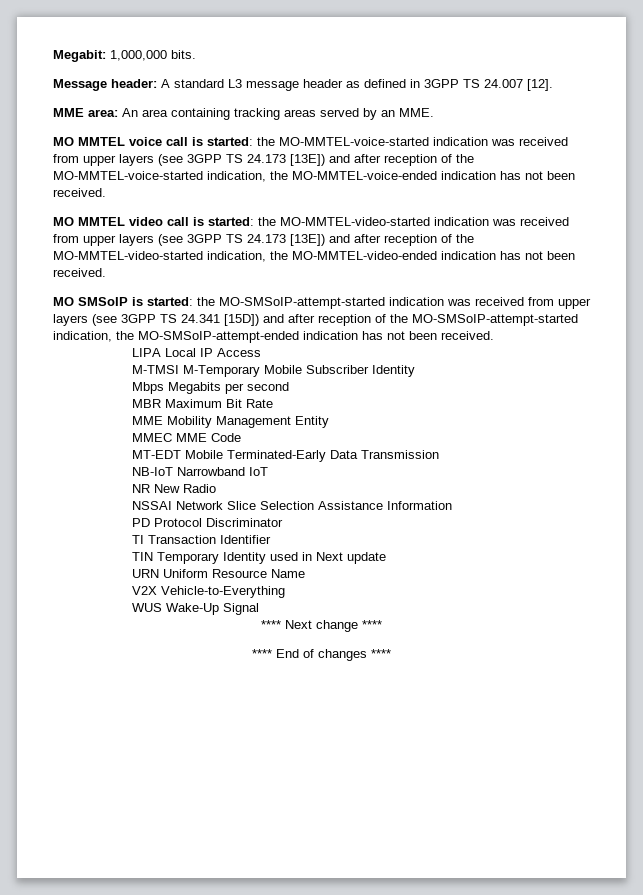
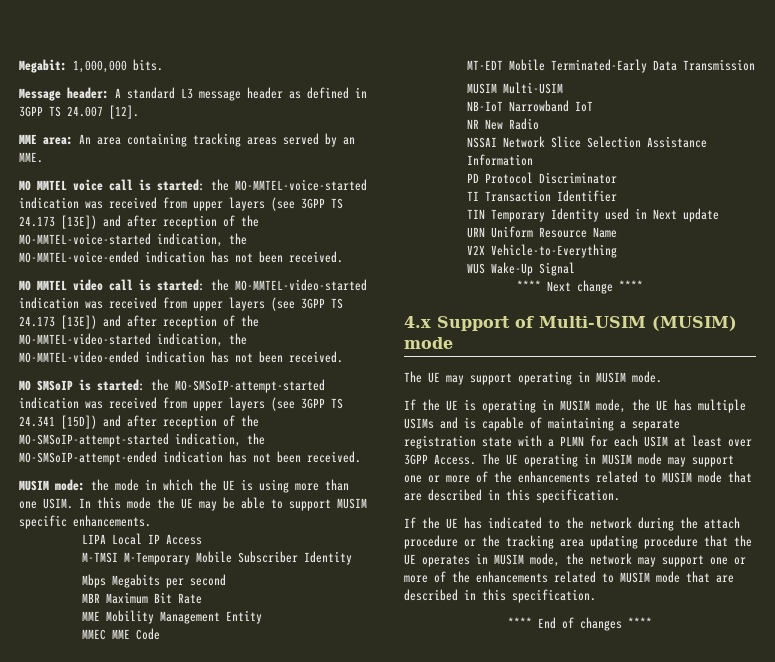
+ MUSIM mode: the mode in which the UE is using more than one USIM. In this mode the UE may be able to support MUSIM specific enhancements.
+ MUSIM Multi-USIM
+ 4.x Support of Multi-USIM (MUSIM) mode
+ The UE may support operating in MUSIM mode.
+ If the UE is operating in MUSIM mode, the UE has multiple USIMs and is capable of maintaining a separate registration state with a PLMN for each USIM at least over 3GPP Access. The UE operating in MUSIM mode may support one or more of the enhancements related to MUSIM mode that are described in this specification.
+ If the UE has indicated to the network during the attach procedure or the tracking area updating procedure that the UE operates in MUSIM mode, the network may support one or more of the enhancements related to MUSIM mode that are described in this specification.

